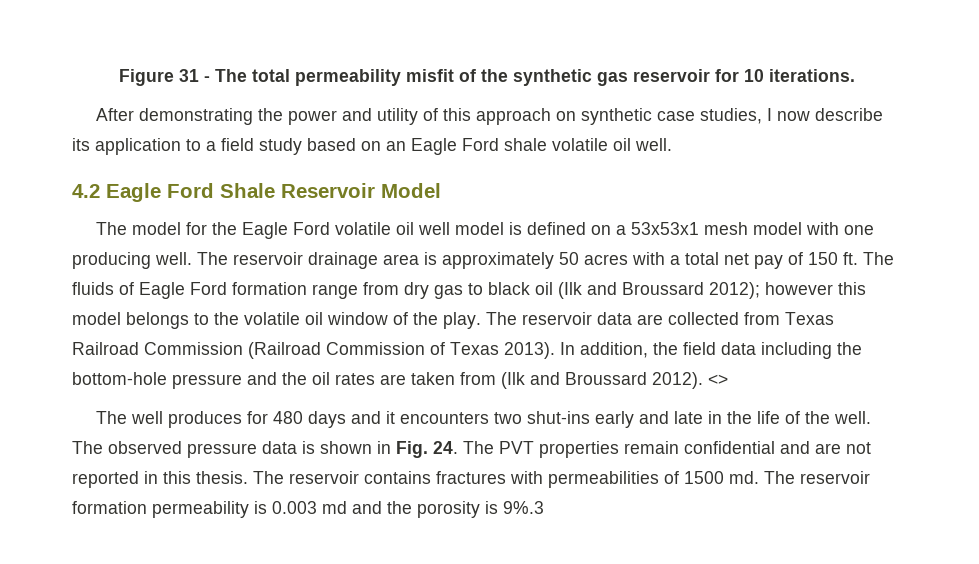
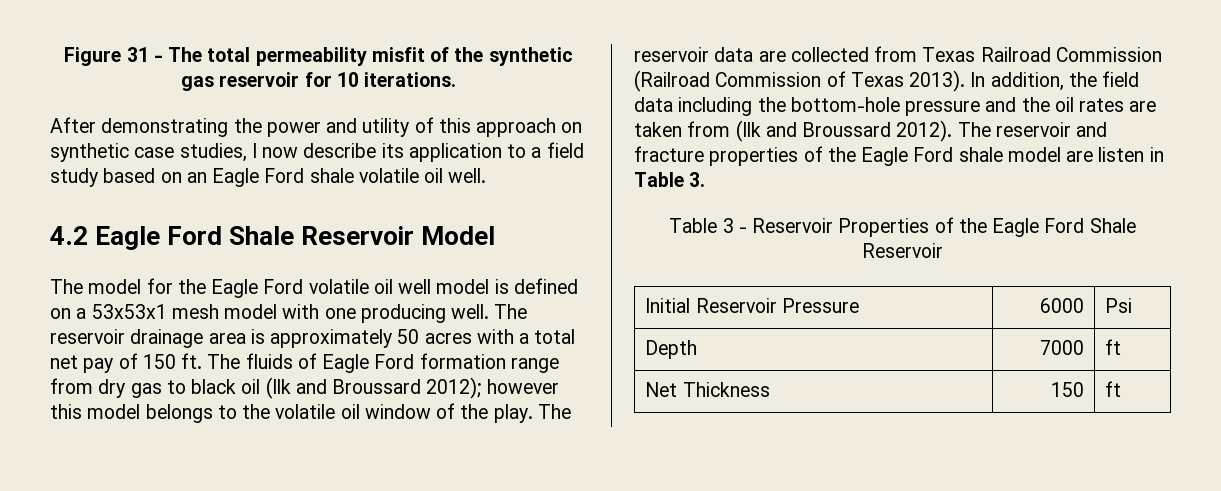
- <>
- The well produces for 480 days and it encounters two shut-ins early and late in the life of the well. The observed pressure data is shown in Fig. 24. The PVT properties remain confidential and are not reported in this thesis. The reservoir contains fractures with permeabilities of 1500 md. The reservoir formation permeability is 0.003 md and the porosity is 9%.3
+ The reservoir and fracture properties of the Eagle Ford shale model are listen in Table 3.
+ Table 3 - Reservoir Properties of the Eagle Ford Shale Reservoir
+ Initial Reservoir Pressure | 6000 | Psi
+ Depth | 7000 | ft
+ Net Thickness | 150 | ft

